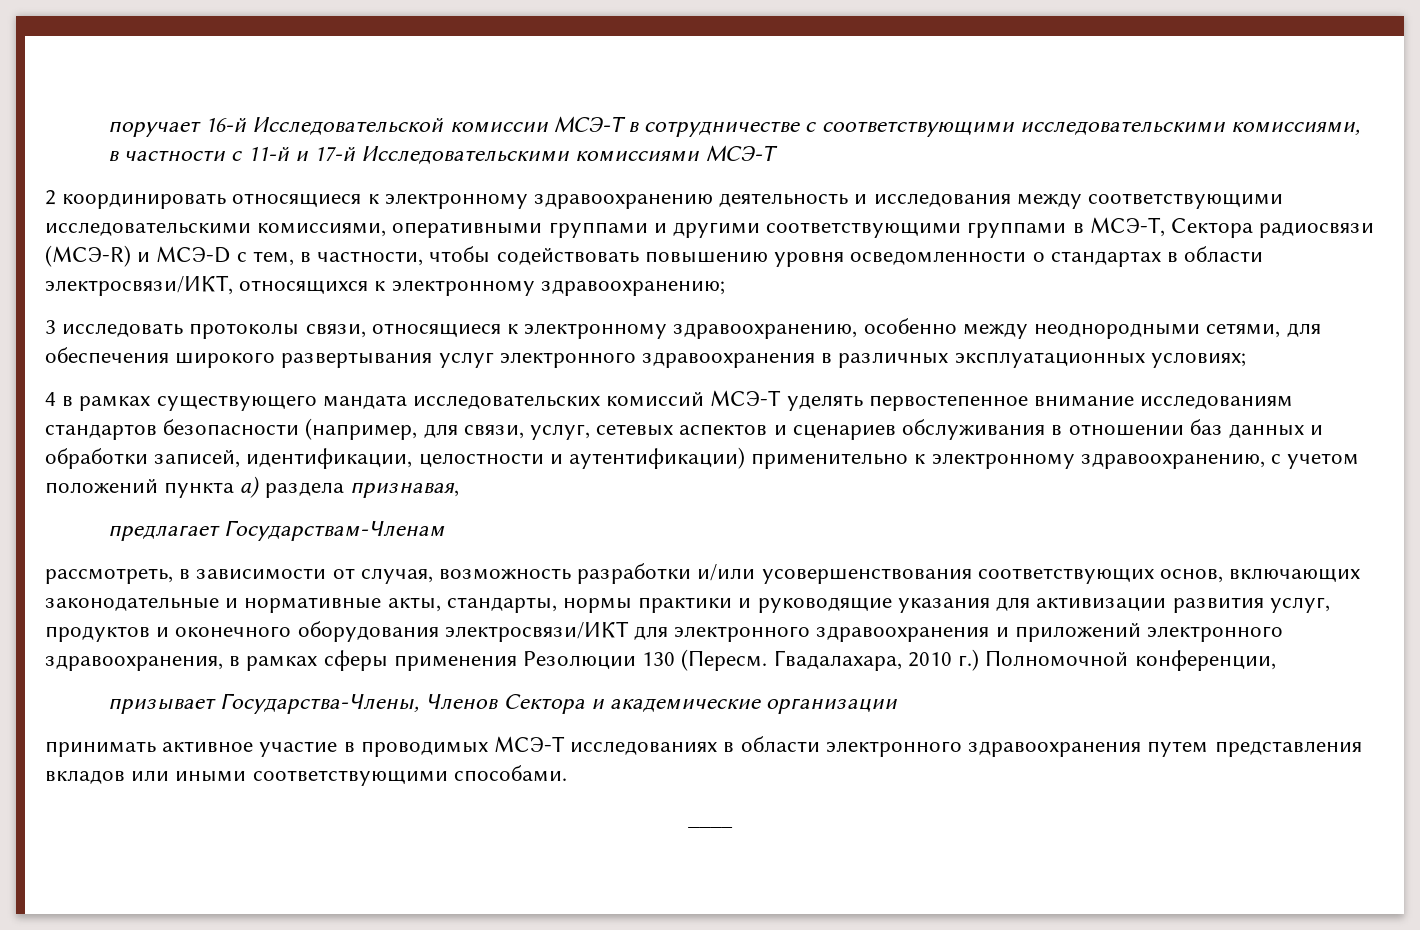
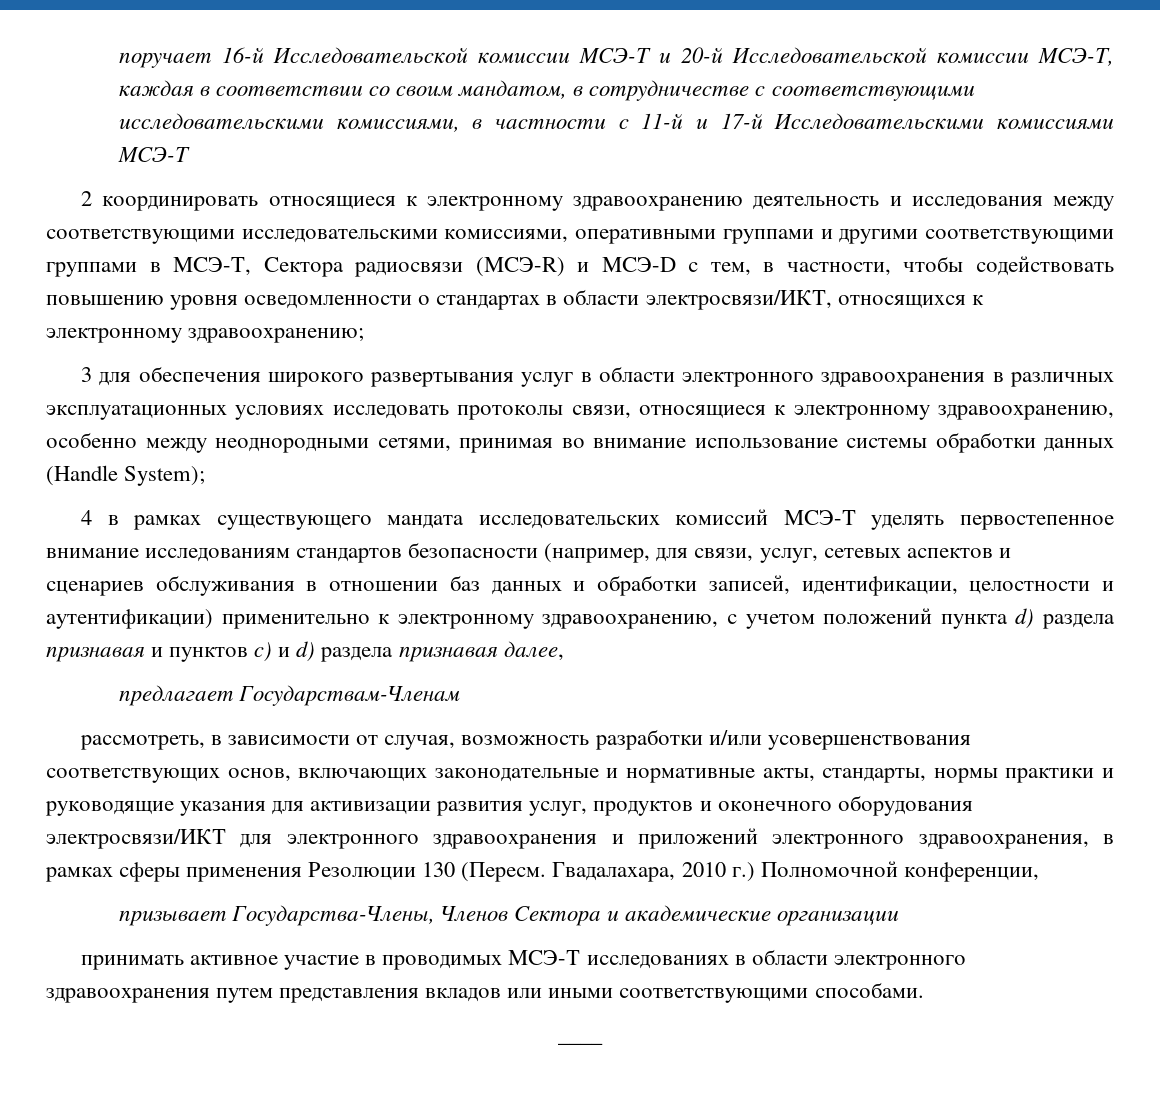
- поручает 16-й Исследовательской комиссии МСЭ-Т в сотрудничестве с соответствующими исследовательскими комиссиями, в частности с 11-й и 17-й Исследовательскими комиссиями МСЭ-Т
+ поручает 16-й Исследовательской комиссии МСЭ-Т и 20-й Исследовательской комиссии МСЭ-Т, каждая в соответствии со своим мандатом, в сотрудничестве с соответствующими исследовательскими комиссиями, в частности с 11-й и 17-й Исследовательскими комиссиями МСЭ-Т
- 3 исследовать протоколы связи, относящиеся к электронному здравоохранению, особенно между неоднородными сетями, для обеспечения широкого развертывания услуг электронного здравоохранения в различных эксплуатационных условиях;
+ 3 для обеспечения широкого развертывания услуг в области электронного здравоохранения в различных эксплуатационных условиях исследовать протоколы связи, относящиеся к электронному здравоохранению, особенно между неоднородными сетями, принимая во внимание использование системы обработки данных (Handle System);
- 4 в рамках существующего мандата исследовательских комиссий МСЭ-Т уделять первостепенное внимание исследованиям стандартов безопасности (например, для связи, услуг, сетевых аспектов и сценариев обслуживания в отношении баз данных и обработки записей, идентификации, целостности и аутентификации) применительно к электронному здравоохранению, с учетом положений пункта a) раздела признавая,
+ 4 в рамках существующего мандата исследовательских комиссий МСЭ-Т уделять первостепенное внимание исследованиям стандартов безопасности (например, для связи, услуг, сетевых аспектов и сценариев обслуживания в отношении баз данных и обработки записей, идентификации, целостности и аутентификации) применительно к электронному здравоохранению, с учетом положений пункта d) раздела признавая и пунктов с) и d) раздела признавая далее,

